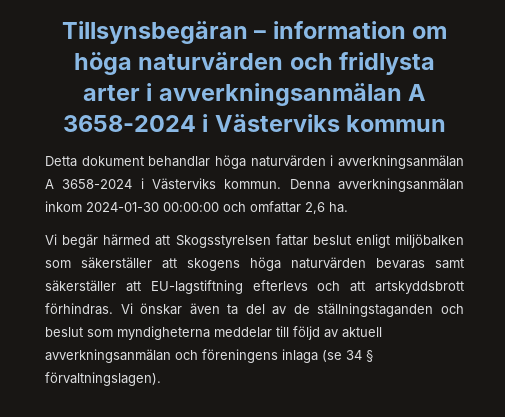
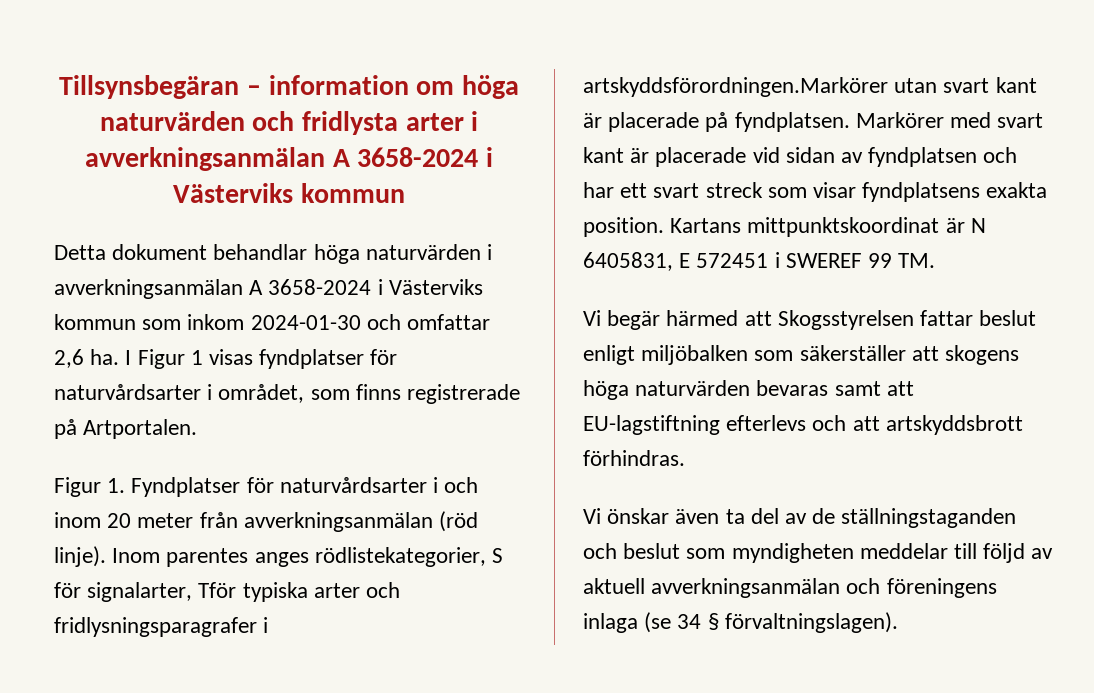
- Detta dokument behandlar höga naturvärden i avverkningsanmälan A 3658-2024 i Västerviks kommun. Denna avverkningsanmälan inkom 2024-01-30 00:00:00 och omfattar 2,6 ha.
+ Detta dokument behandlar höga naturvärden i avverkningsanmälan A 3658-2024 i Västerviks kommun som inkom 2024-01-30 och omfattar 2,6 ha. I Figur 1 visas fyndplatser för naturvårdsarter i området, som finns registrerade på Artportalen.
+ Figur 1. Fyndplatser för naturvårdsarter i och inom 20 meter från avverkningsanmälan (röd linje). Inom parentes anges rödlistekategorier, S för signalarter, Tför typiska arter och fridlysningsparagrafer i artskyddsförordningen.Markörer utan svart kant är placerade på fyndplatsen. Markörer med svart kant är placerade vid sidan av fyndplatsen och har ett svart streck som visar fyndplatsens exakta position. Kartans mittpunktskoordinat är N 6405831, E 572451 i SWEREF 99 TM.
- Vi begär härmed att Skogsstyrelsen fattar beslut enligt miljöbalken som säkerställer att skogens höga naturvärden bevaras samt säkerställer att EU-lagstiftning efterlevs och att artskyddsbrott förhindras. Vi önskar även ta del av de ställningstaganden och beslut som myndigheterna meddelar till följd av aktuell avverkningsanmälan och föreningens inlaga (se 34 § förvaltningslagen).
+ Vi begär härmed att Skogsstyrelsen fattar beslut enligt miljöbalken som säkerställer att skogens höga naturvärden bevaras samt att EU-lagstiftning efterlevs och att artskyddsbrott förhindras.
+ Vi önskar även ta del av de ställningstaganden och beslut som myndigheten meddelar till följd av aktuell avverkningsanmälan och föreningens inlaga (se 34 § förvaltningslagen).

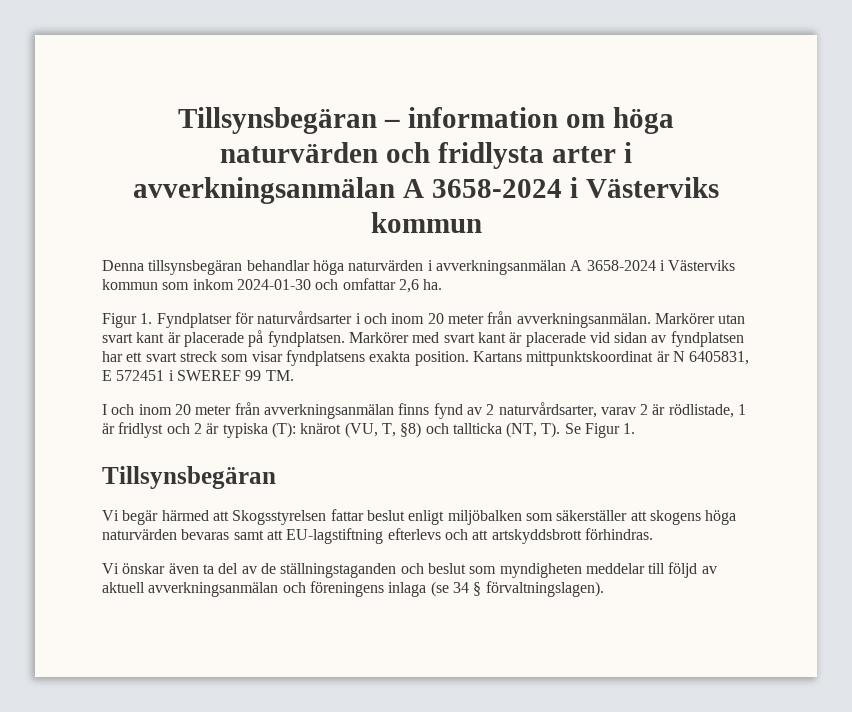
- Detta dokument behandlar höga naturvärden i avverkningsanmälan A 3658-2024 i Västerviks kommun som inkom 2024-01-30 och omfattar 2,6 ha. I Figur 1 visas fyndplatser för naturvårdsarter i området, som finns registrerade på Artportalen.
+ Denna tillsynsbegäran behandlar höga naturvärden i avverkningsanmälan A 3658-2024 i Västerviks kommun som inkom 2024-01-30 och omfattar 2,6 ha.
- Figur 1. Fyndplatser för naturvårdsarter i och inom 20 meter från avverkningsanmälan (röd linje). Inom parentes anges rödlistekategorier, S för signalarter, Tför typiska arter och fridlysningsparagrafer i artskyddsförordningen.Markörer utan svart kant är placerade på fyndplatsen.
+ Figur 1. Fyndplatser för naturvårdsarter i och inom 20 meter från avverkningsanmälan. Markörer utan svart kant är placerade på fyndplatsen.
- Markörer med svart kant är placerade vid sidan av fyndplatsen och har ett svart streck som visar fyndplatsens exakta position.
+ Markörer med svart kant är placerade vid sidan av fyndplatsen har ett svart streck som visar fyndplatsens exakta position.
+ I och inom 20 meter från avverkningsanmälan finns fynd av 2 naturvårdsarter, varav 2 är rödlistade, 1 är fridlyst och 2 är typiska (T): knärot (VU, T, §8) och tallticka (NT, T). Se Figur 1.
+ Tillsynsbegäran

